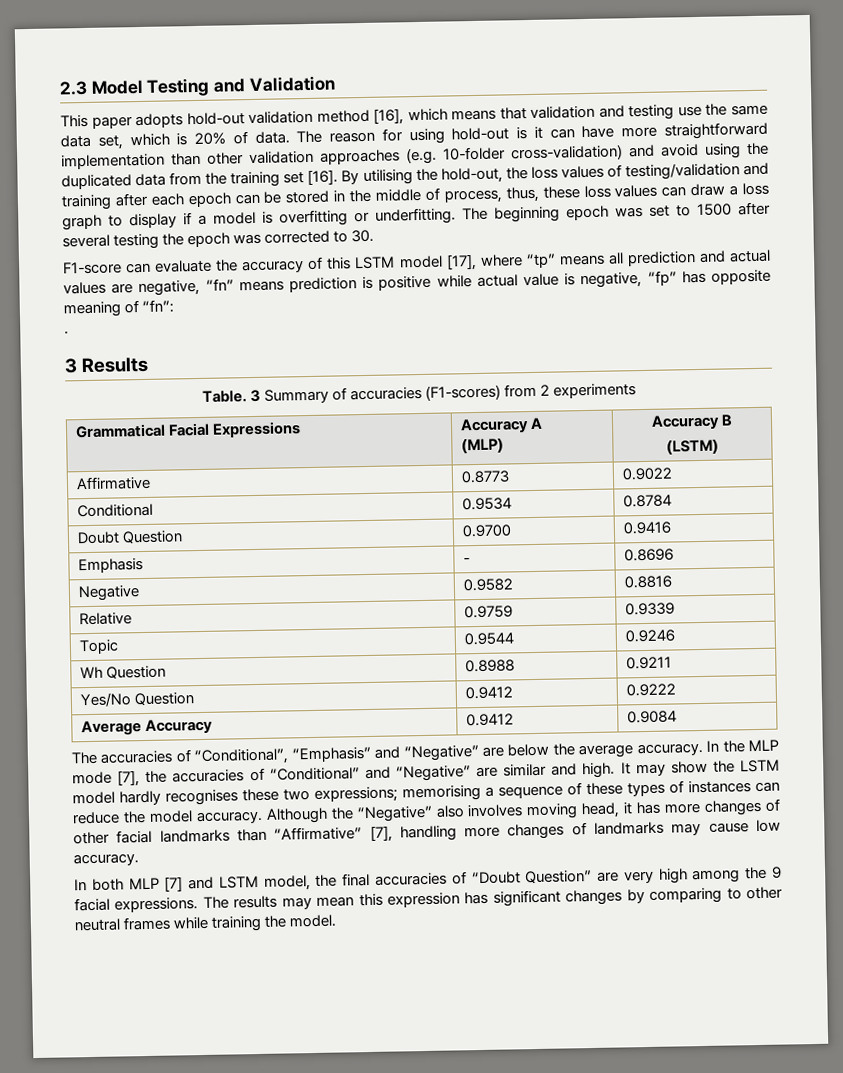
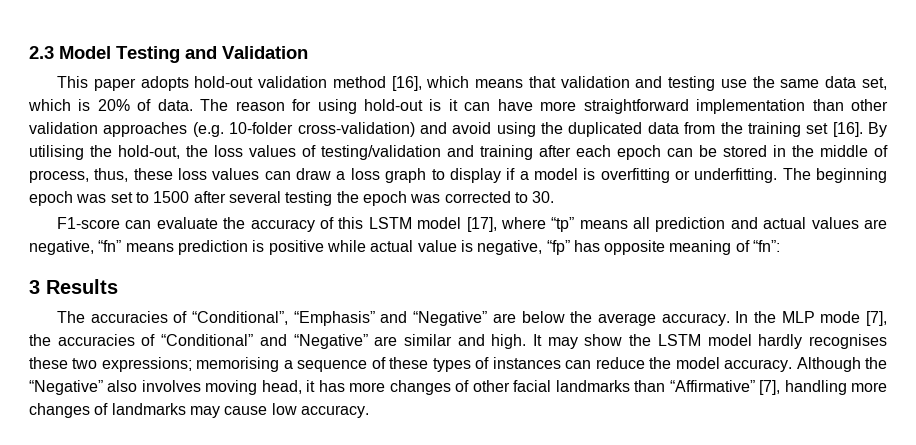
- .
- Table. 3 Summary of accuracies (F1-scores) from 2 experiments
- Grammatical Facial Expressions | Accuracy A
- (MLP) | Accuracy B
- (LSTM)
- Affirmative | 0.8773 | 0.9022
- Conditional | 0.9534 | 0.8784
- Doubt Question | 0.9700 | 0.9416
- Emphasis | - | 0.8696
- Negative | 0.9582 | 0.8816
- Relative | 0.9759 | 0.9339
- Topic | 0.9544 | 0.9246
- Wh Question | 0.8988 | 0.9211
- Yes/No Question | 0.9412 | 0.9222
- Average Accuracy | 0.9412 | 0.9084
- In both MLP [7] and LSTM model, the final accuracies of “Doubt Question” are very high among the 9 facial expressions. The results may mean this expression has significant changes by comparing to other neutral frames while training the model.

